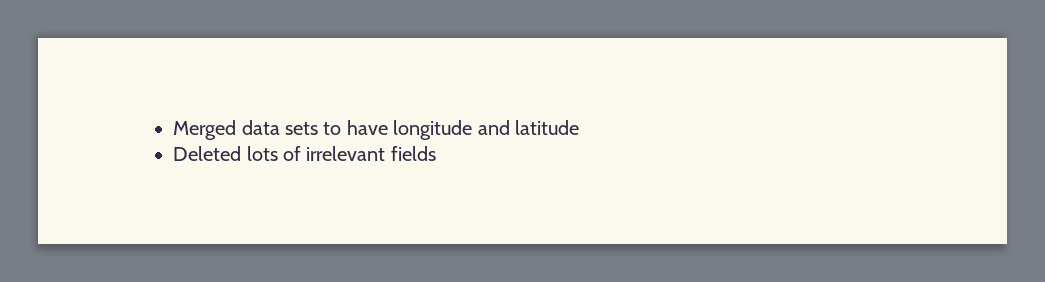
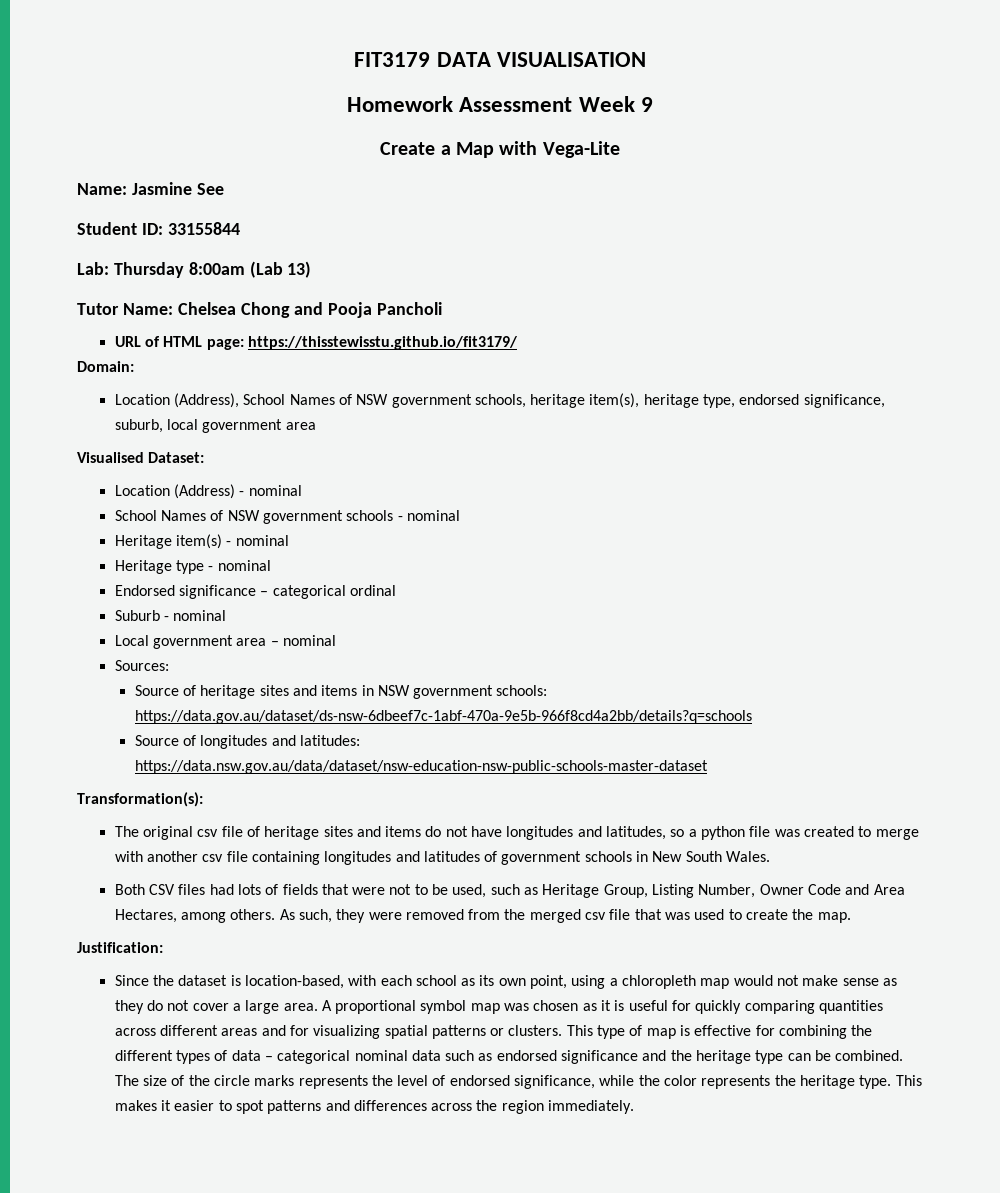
- Merged data sets to have longitude and latitude
- Deleted lots of irrelevant fields
+ FIT3179 DATA VISUALISATION
+ Homework Assessment Week 9
+ Create a Map with Vega-Lite
+ Name: Jasmine See
+ Student ID: 33155844
+ Lab: Thursday 8:00am (Lab 13)
+ Tutor Name: Chelsea Chong and Pooja Pancholi
+ URL of HTML page: https://thisstewisstu.github.io/fit3179/
+ Domain:
+ Location (Address), School Names of NSW government schools, heritage item(s), heritage type, endorsed significance, suburb, local government area
+ Visualised Dataset:
+ Location (Address) - nominal
+ School Names of NSW government schools - nominal
+ Heritage item(s) - nominal
+ Heritage type - nominal
+ Endorsed significance – categorical ordinal
+ Suburb - nominal
+ Local government area – nominal
+ Sources:
+ Source of heritage sites and items in NSW government schools: https://data.gov.au/dataset/ds-nsw-6dbeef7c-1abf-470a-9e5b-966f8cd4a2bb/details?q=schools
+ Source of longitudes and latitudes: https://data.nsw.gov.au/data/dataset/nsw-education-nsw-public-schools-master-dataset
+ Transformation(s):
+ The original csv file of heritage sites and items do not have longitudes and latitudes, so a python file was created to merge with another csv file containing longitudes and latitudes of government schools in New South Wales.
+ Both CSV files had lots of fields that were not to be used, such as Heritage Group, Listing Number, Owner Code and Area Hectares, among others. As such, they were removed from the merged csv file that was used to create the map.
+ Justification:
+ Since the dataset is location-based, with each school as its own point, using a chloropleth map would not make sense as they do not cover a large area. A proportional symbol map was chosen as it is useful for quickly comparing quantities across different areas and for visualizing spatial patterns or clusters. This type of map is effective for combining the different types of data – categorical nominal data such as endorsed significance and the heritage type can be combined. The size of the circle marks represents the level of endorsed significance, while the color represents the heritage type. This makes it easier to spot patterns and differences across the region immediately.

